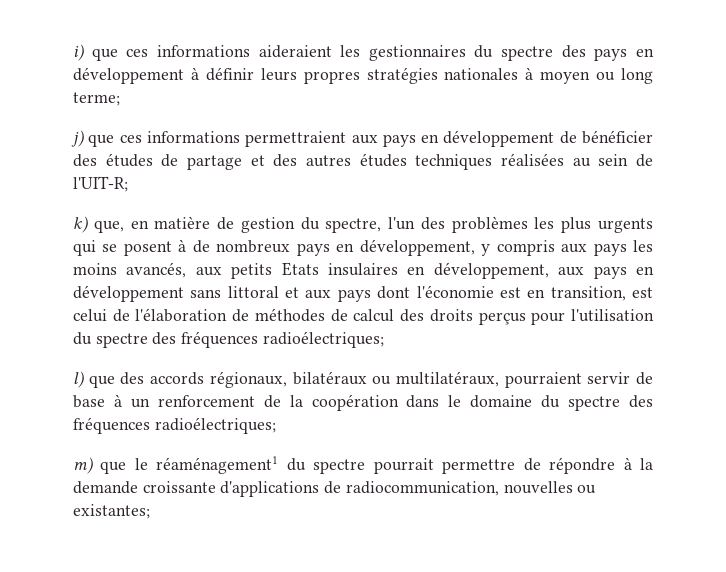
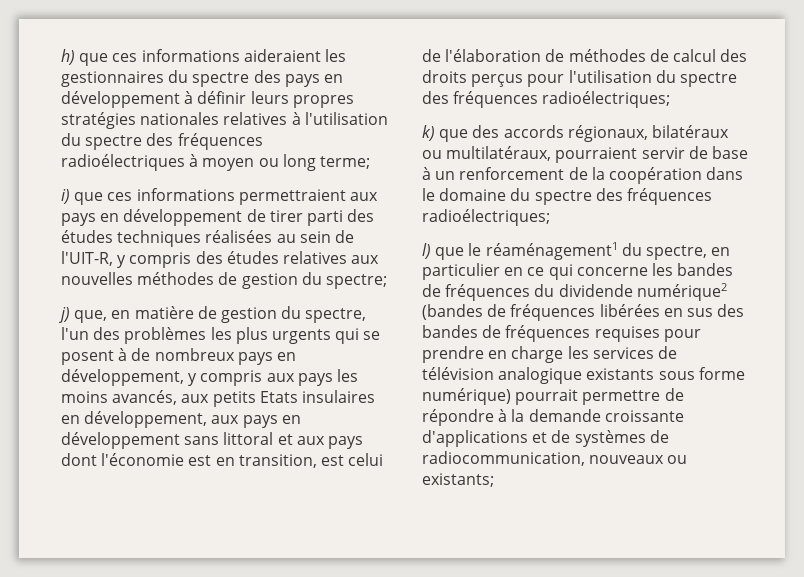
- i) que ces informations aideraient les gestionnaires du spectre des pays en développement à définir leurs propres stratégies nationales à moyen ou long terme;
+ h) que ces informations aideraient les gestionnaires du spectre des pays en développement à définir leurs propres stratégies nationales relatives à l'utilisation du spectre des fréquences radioélectriques à moyen ou long terme;
- j) que ces informations permettraient aux pays en développement de bénéficier des études de partage et des autres études techniques réalisées au sein de l'UIT-R;
- k) que, en matière de gestion du spectre, l'un des problèmes les plus urgents qui se posent à de nombreux pays en développement, y compris aux pays les moins avancés, aux petits Etats insulaires en développement, aux pays en développement sans littoral et aux pays dont l'économie est en transition, est celui de l'élaboration de méthodes de calcul des droits perçus pour l'utilisation du spectre des fréquences radioélectriques;
+ i) que ces informations permettraient aux pays en développement de tirer parti des études techniques réalisées au sein de l'UIT-R, y compris des études relatives aux nouvelles méthodes de gestion du spectre;
+ j) que, en matière de gestion du spectre, l'un des problèmes les plus urgents qui se posent à de nombreux pays en développement, y compris aux pays les moins avancés, aux petits Etats insulaires en développement, aux pays en développement sans littoral et aux pays dont l'économie est en transition, est celui de l'élaboration de méthodes de calcul des droits perçus pour l'utilisation du spectre des fréquences radioélectriques;
- l) que des accords régionaux, bilatéraux ou multilatéraux, pourraient servir de base à un renforcement de la coopération dans le domaine du spectre des fréquences radioélectriques;
+ k) que des accords régionaux, bilatéraux ou multilatéraux, pourraient servir de base à un renforcement de la coopération dans le domaine du spectre des fréquences radioélectriques;
- m) que le réaménagement1 du spectre pourrait permettre de répondre à la demande croissante d'applications de radiocommunication, nouvelles ou existantes;
+ l) que le réaménagement1 du spectre, en particulier en ce qui concerne les bandes de fréquences du dividende numérique2 (bandes de fréquences libérées en sus des bandes de fréquences requises pour prendre en charge les services de télévision analogique existants sous forme numérique) pourrait permettre de répondre à la demande croissante d'applications et de systèmes de radiocommunication, nouveaux ou existants;

